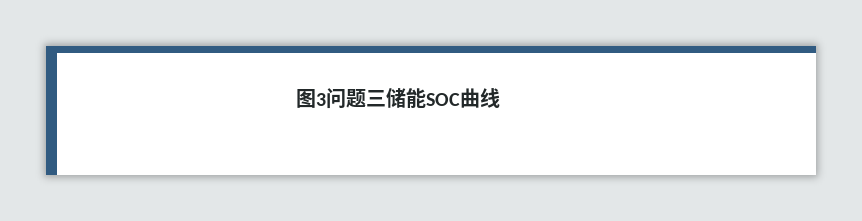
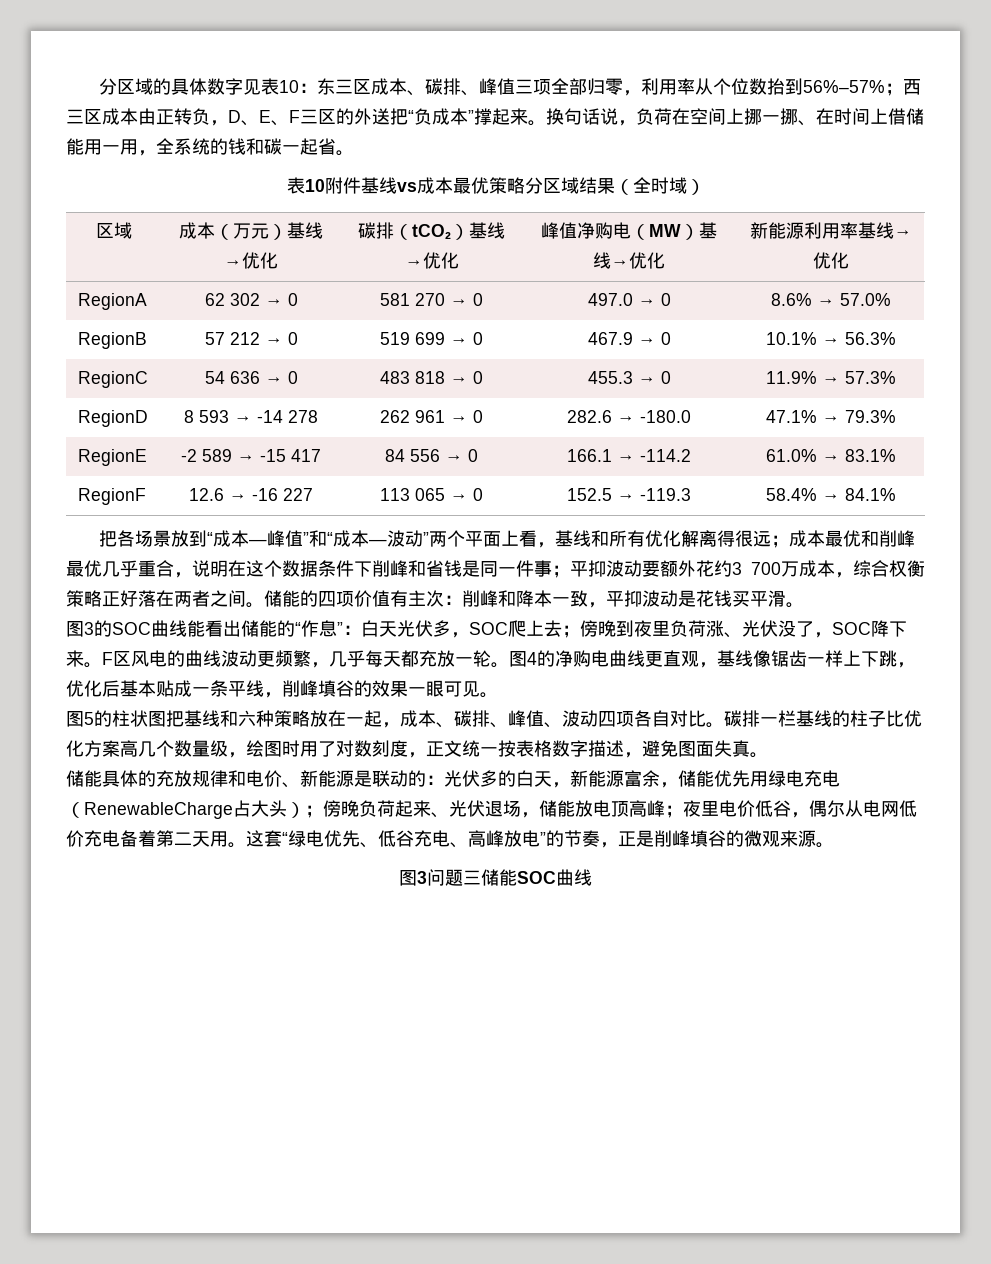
+ 分区域的具体数字见表10：东三区成本、碳排、峰值三项全部归零，利用率从个位数抬到56%–57%；西三区成本由正转负，D、E、F三区的外送把“负成本”撑起来。换句话说，负荷在空间上挪一挪、在时间上借储能用一用，全系统的钱和碳一起省。
+ 表10附件基线vs成本最优策略分区域结果（全时域）
+ 区域 | 成本（万元）基线→优化 | 碳排（tCO₂）基线→优化 | 峰值净购电（MW）基线→优化 | 新能源利用率基线→优化
+ RegionA | 62 302 → 0 | 581 270 → 0 | 497.0 → 0 | 8.6% → 57.0%
+ RegionB | 57 212 → 0 | 519 699 → 0 | 467.9 → 0 | 10.1% → 56.3%
+ RegionC | 54 636 → 0 | 483 818 → 0 | 455.3 → 0 | 11.9% → 57.3%
+ RegionD | 8 593 → -14 278 | 262 961 → 0 | 282.6 → -180.0 | 47.1% → 79.3%
+ RegionE | -2 589 → -15 417 | 84 556 → 0 | 166.1 → -114.2 | 61.0% → 83.1%
+ RegionF | 12.6 → -16 227 | 113 065 → 0 | 152.5 → -119.3 | 58.4% → 84.1%
+ 把各场景放到“成本—峰值”和“成本—波动”两个平面上看，基线和所有优化解离得很远；成本最优和削峰最优几乎重合，说明在这个数据条件下削峰和省钱是同一件事；平抑波动要额外花约3 700万成本，综合权衡策略正好落在两者之间。储能的四项价值有主次：削峰和降本一致，平抑波动是花钱买平滑。
+ 图3的SOC曲线能看出储能的“作息”：白天光伏多，SOC爬上去；傍晚到夜里负荷涨、光伏没了，SOC降下来。F区风电的曲线波动更频繁，几乎每天都充放一轮。图4的净购电曲线更直观，基线像锯齿一样上下跳，优化后基本贴成一条平线，削峰填谷的效果一眼可见。
+ 图5的柱状图把基线和六种策略放在一起，成本、碳排、峰值、波动四项各自对比。碳排一栏基线的柱子比优化方案高几个数量级，绘图时用了对数刻度，正文统一按表格数字描述，避免图面失真。
+ 储能具体的充放规律和电价、新能源是联动的：光伏多的白天，新能源富余，储能优先用绿电充电（RenewableCharge占大头）；傍晚负荷起来、光伏退场，储能放电顶高峰；夜里电价低谷，偶尔从电网低价充电备着第二天用。这套“绿电优先、低谷充电、高峰放电”的节奏，正是削峰填谷的微观来源。

